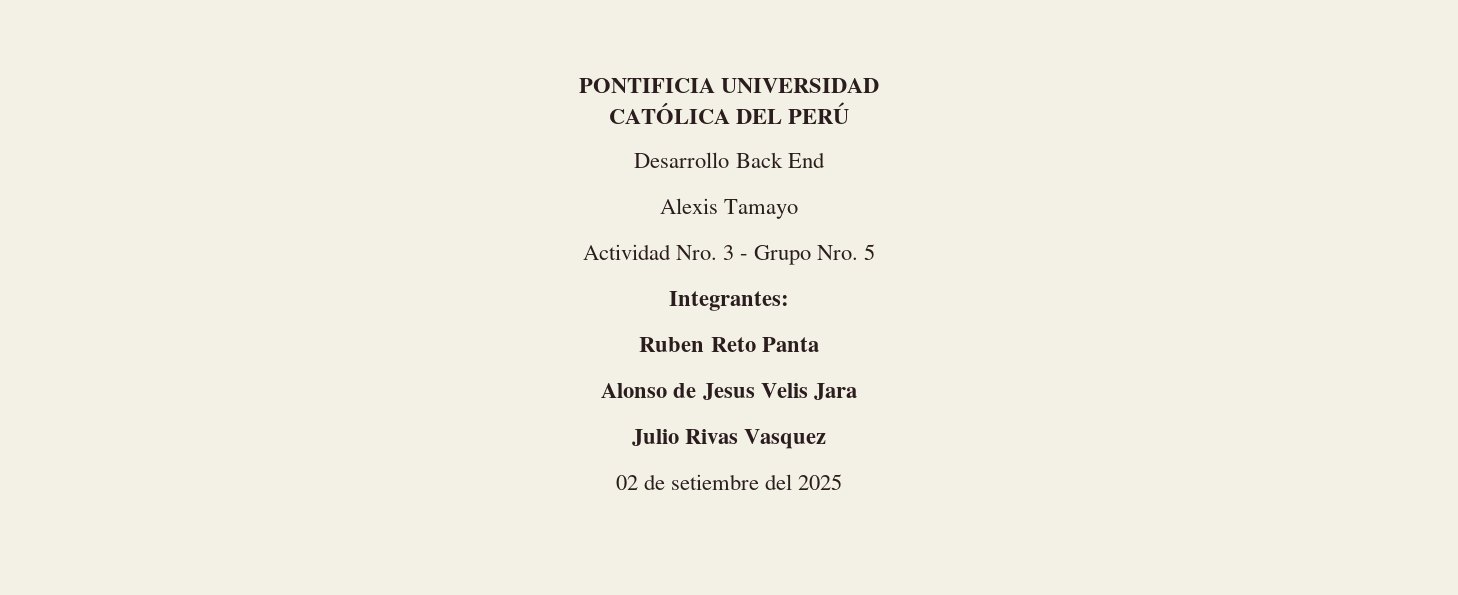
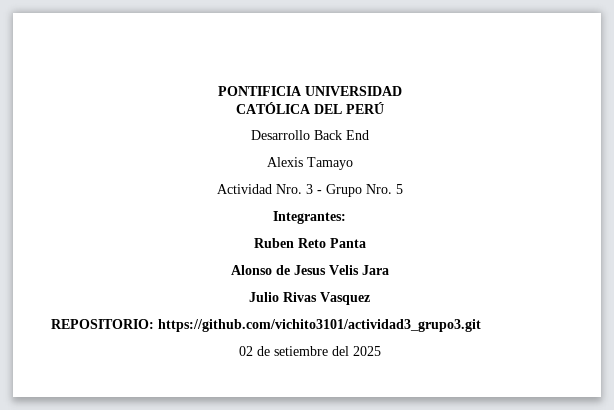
+ REPOSITORIO: https://github.com/vichito3101/actividad3_grupo3.git

